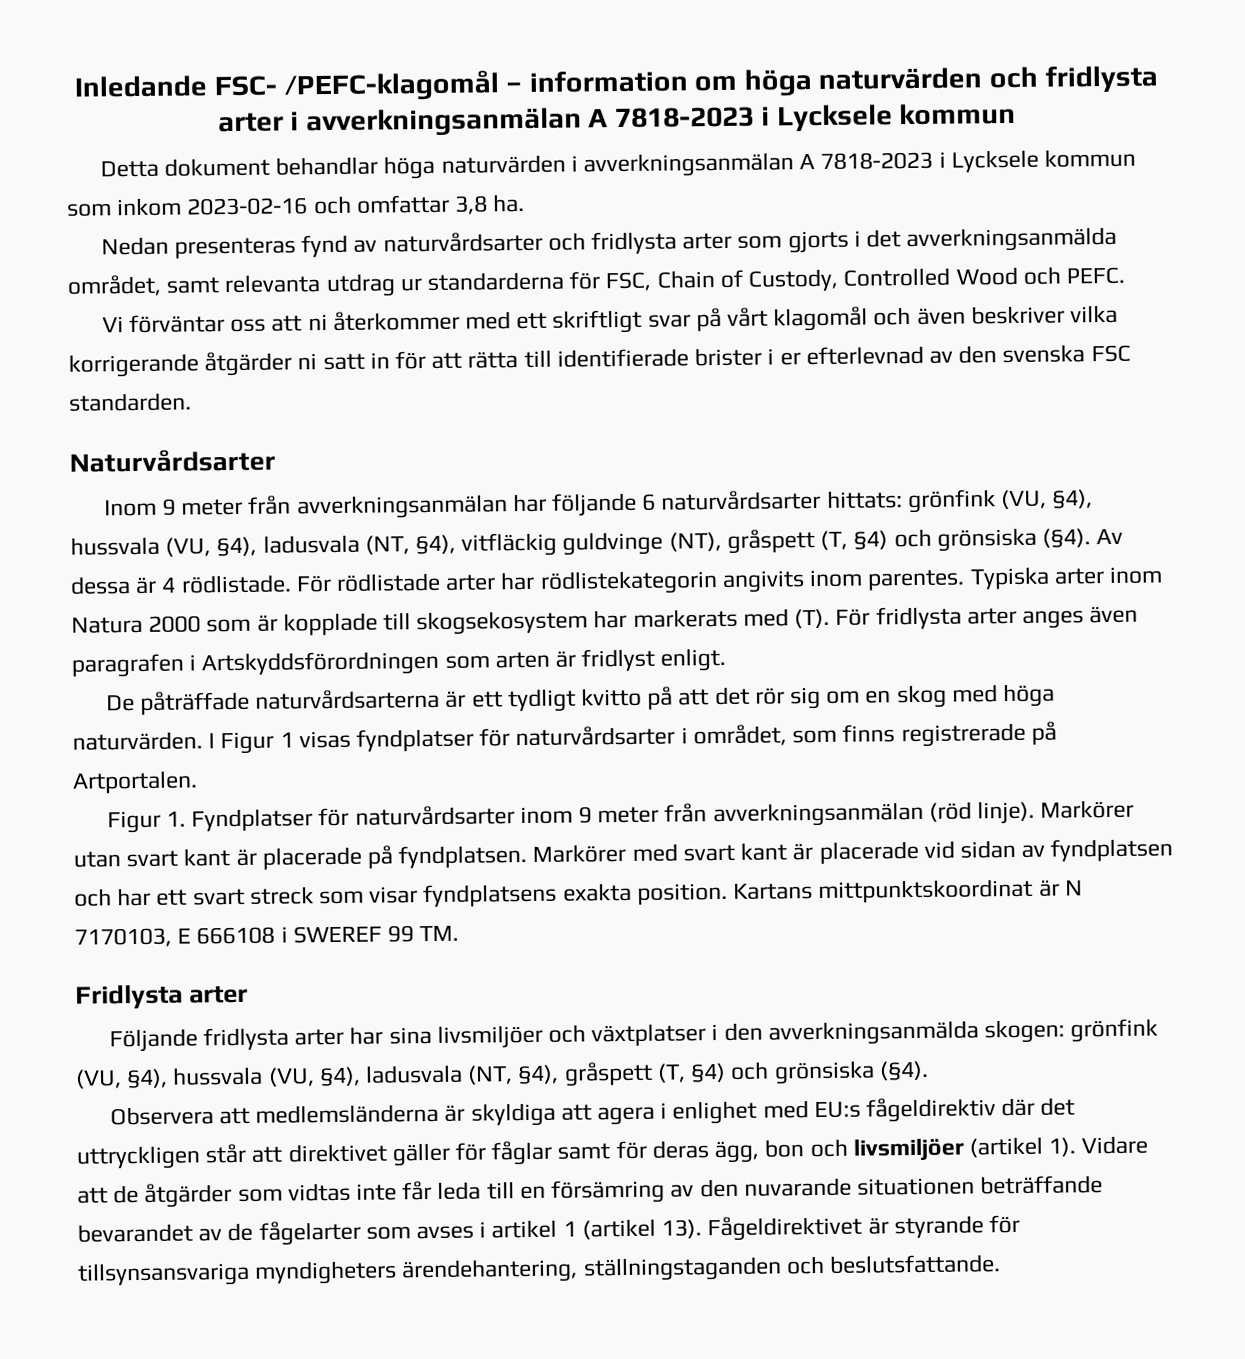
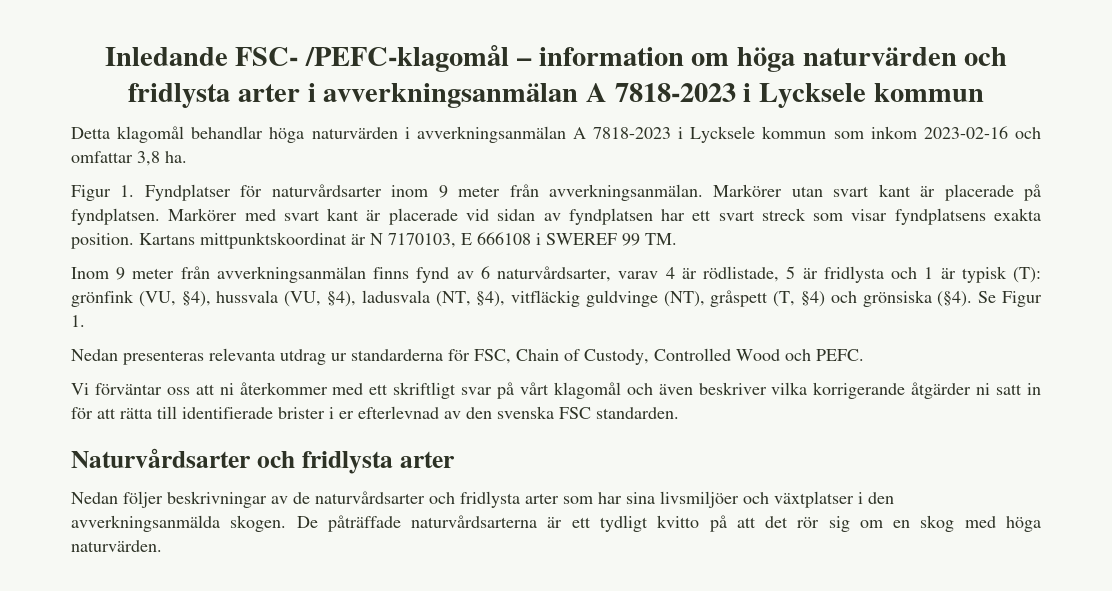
- Detta dokument behandlar höga naturvärden i avverkningsanmälan A 7818-2023 i Lycksele kommun som inkom 2023-02-16 och omfattar 3,8 ha.
+ Detta klagomål behandlar höga naturvärden i avverkningsanmälan A 7818-2023 i Lycksele kommun som inkom 2023-02-16 och omfattar 3,8 ha.
- Nedan presenteras fynd av naturvårdsarter och fridlysta arter som gjorts i det avverkningsanmälda området, samt relevanta utdrag ur standarderna för FSC, Chain of Custody, Controlled Wood och PEFC.
+ Figur 1. Fyndplatser för naturvårdsarter inom 9 meter från avverkningsanmälan. Markörer utan svart kant är placerade på fyndplatsen. Markörer med svart kant är placerade vid sidan av fyndplatsen har ett svart streck som visar fyndplatsens exakta position. Kartans mittpunktskoordinat är N 7170103, E 666108 i SWEREF 99 TM.
+ Inom 9 meter från avverkningsanmälan finns fynd av 6 naturvårdsarter, varav 4 är rödlistade, 5 är fridlysta och 1 är typisk (T): grönfink (VU, §4), hussvala (VU, §4), ladusvala (NT, §4), vitfläckig guldvinge (NT), gråspett (T, §4) och grönsiska (§4). Se Figur 1.
+ Nedan presenteras relevanta utdrag ur standarderna för FSC, Chain of Custody, Controlled Wood och PEFC.
- Naturvårdsarter
- Inom 9 meter från avverkningsanmälan har följande 6 naturvårdsarter hittats: grönfink (VU, §4), hussvala (VU, §4), ladusvala (NT, §4), vitfläckig guldvinge (NT), gråspett (T, §4) och grönsiska (§4). Av dessa är 4 rödlistade. För rödlistade arter har rödlistekategorin angivits inom parentes. Typiska arter inom Natura 2000 som är kopplade till skogsekosystem har markerats med (T). För fridlysta arter anges även paragrafen i Artskyddsförordningen som arten är fridlyst enligt.
- De påträffade naturvårdsarterna är ett tydligt kvitto på att det rör sig om en skog med höga naturvärden. I Figur 1 visas fyndplatser för naturvårdsarter i området, som finns registrerade på Artportalen.
- Figur 1. Fyndplatser för naturvårdsarter inom 9 meter från avverkningsanmälan (röd linje). Markörer utan svart kant är placerade på fyndplatsen. Markörer med svart kant är placerade vid sidan av fyndplatsen och har ett svart streck som visar fyndplatsens exakta position. Kartans mittpunktskoordinat är N 7170103, E 666108 i SWEREF 99 TM.
- Fridlysta arter
- Följande fridlysta arter har sina livsmiljöer och växtplatser i den avverkningsanmälda skogen: grönfink (VU, §4), hussvala (VU, §4), ladusvala (NT, §4), gråspett (T, §4) och grönsiska (§4).
- Observera att medlemsländerna är skyldiga att agera i enlighet med EU:s fågeldirektiv där det uttryckligen står att direktivet gäller för fåglar samt för deras ägg, bon och livsmiljöer (artikel 1). Vidare att de åtgärder som vidtas inte får leda till en försämring av den nuvarande situationen beträffande bevarandet av de fågelarter som avses i artikel 1 (artikel 13). Fågeldirektivet är styrande för tillsynsansvariga myndigheters ärendehantering, ställningstaganden och beslutsfattande.
+ Naturvårdsarter och fridlysta arter
+ Nedan följer beskrivningar av de naturvårdsarter och fridlysta arter som har sina livsmiljöer och växtplatser i den avverkningsanmälda skogen. De påträffade naturvårdsarterna är ett tydligt kvitto på att det rör sig om en skog med höga naturvärden.

